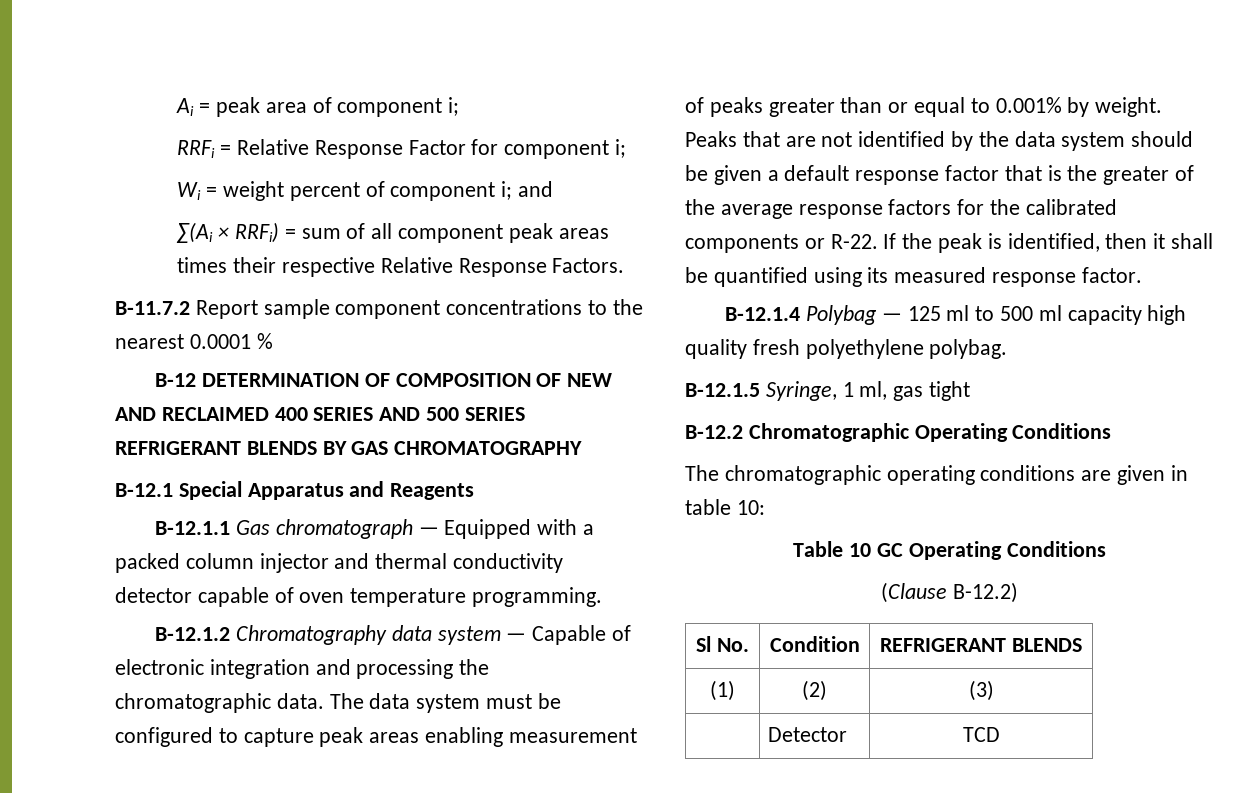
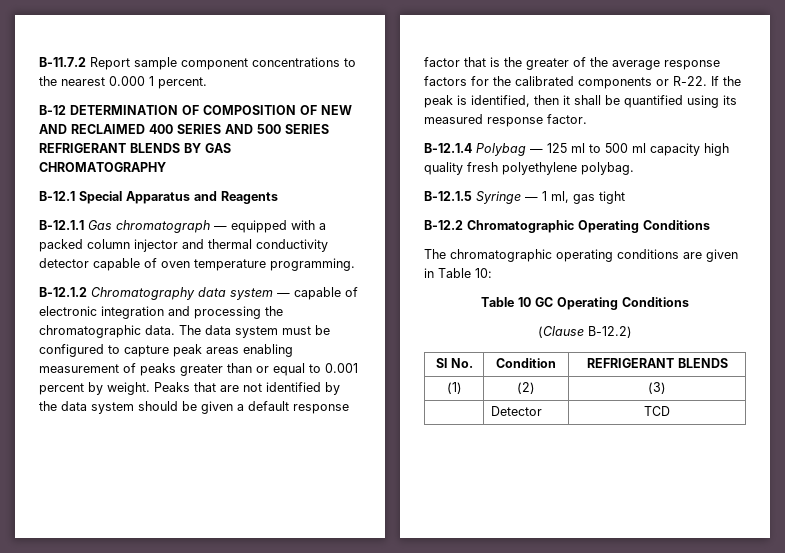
- Ai = peak area of component i;
- RRFi = Relative Response Factor for component i;
- Wi = weight percent of component i; and
- ∑(Ai × RRFi) = sum of all component peak areas times their respective Relative Response Factors.
- B-11.7.2 Report sample component concentrations to the nearest 0.0001 %
+ B-11.7.2 Report sample component concentrations to the nearest 0.000 1 percent.
- B-12.1.1 Gas chromatograph — Equipped with a packed column injector and thermal conductivity detector capable of oven temperature programming.
+ B-12.1.1 Gas chromatograph — equipped with a packed column injector and thermal conductivity detector capable of oven temperature programming.
- B-12.1.2 Chromatography data system — Capable of electronic integration and processing the chromatographic data.
+ B-12.1.2 Chromatography data system — capable of electronic integration and processing the chromatographic data.
- The data system must be configured to capture peak areas enabling measurement of peaks greater than or equal to 0.001% by weight.
+ The data system must be configured to capture peak areas enabling measurement of peaks greater than or equal to 0.001 percent by weight.
- B-12.1.5 Syringe, 1 ml, gas tight
+ B-12.1.5 Syringe — 1 ml, gas tight
- The chromatographic operating conditions are given in table 10:
+ The chromatographic operating conditions are given in Table 10:

